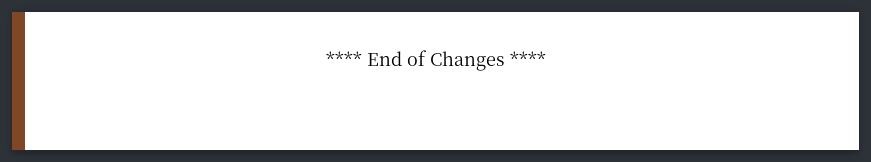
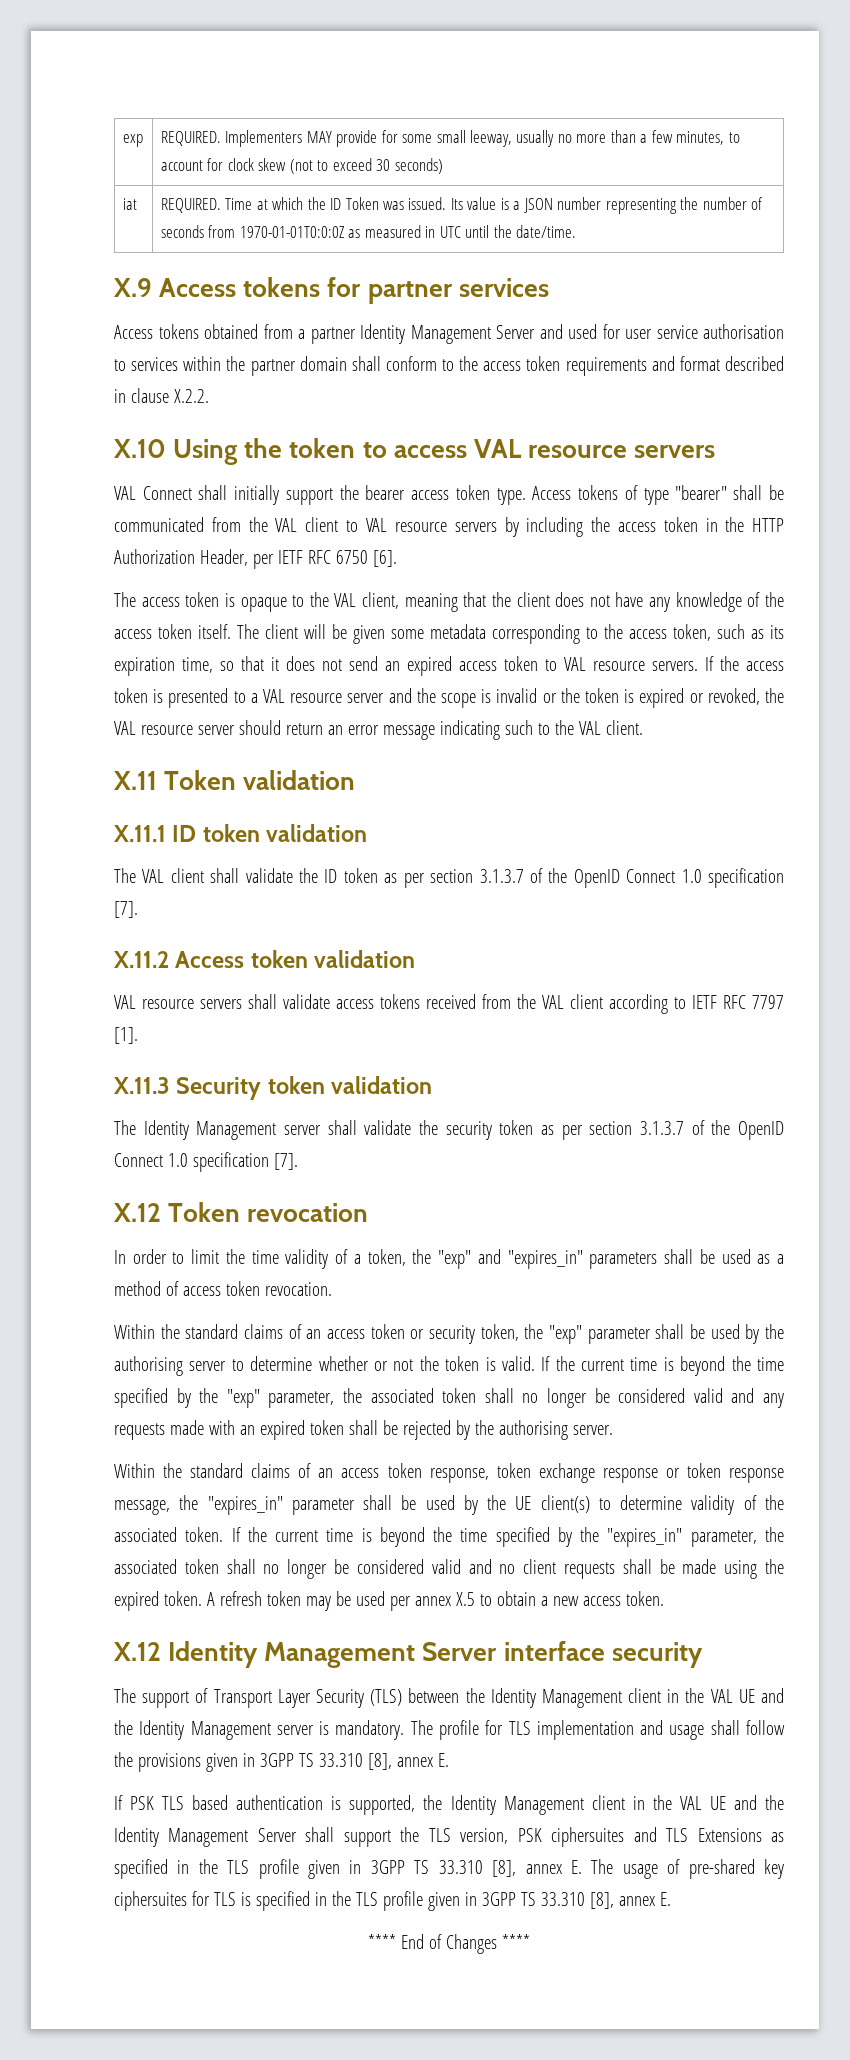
+ exp | REQUIRED. Implementers MAY provide for some small leeway, usually no more than a few minutes, to account for clock skew (not to exceed 30 seconds)
+ iat | REQUIRED. Time at which the ID Token was issued. Its value is a JSON number representing the number of seconds from 1970-01-01T0:0:0Z as measured in UTC until the date/time.
+ X.9 Access tokens for partner services
+ Access tokens obtained from a partner Identity Management Server and used for user service authorisation to services within the partner domain shall conform to the access token requirements and format described in clause X.2.2.
+ X.10 Using the token to access VAL resource servers
+ VAL Connect shall initially support the bearer access token type. Access tokens of type "bearer" shall be communicated from the VAL client to VAL resource servers by including the access token in the HTTP Authorization Header, per IETF RFC 6750 [6].
+ The access token is opaque to the VAL client, meaning that the client does not have any knowledge of the access token itself. The client will be given some metadata corresponding to the access token, such as its expiration time, so that it does not send an expired access token to VAL resource servers. If the access token is presented to a VAL resource server and the scope is invalid or the token is expired or revoked, the VAL resource server should return an error message indicating such to the VAL client.
+ X.11 Token validation
+ X.11.1 ID token validation
+ The VAL client shall validate the ID token as per section 3.1.3.7 of the OpenID Connect 1.0 specification [7].
+ X.11.2 Access token validation
+ VAL resource servers shall validate access tokens received from the VAL client according to IETF RFC 7797 [1].
+ X.11.3 Security token validation
+ The Identity Management server shall validate the security token as per section 3.1.3.7 of the OpenID Connect 1.0 specification [7].
+ X.12 Token revocation
+ In order to limit the time validity of a token, the "exp" and "expires_in" parameters shall be used as a method of access token revocation.
+ Within the standard claims of an access token or security token, the "exp" parameter shall be used by the authorising server to determine whether or not the token is valid. If the current time is beyond the time specified by the "exp" parameter, the associated token shall no longer be considered valid and any requests made with an expired token shall be rejected by the authorising server.
+ Within the standard claims of an access token response, token exchange response or token response message, the "expires_in" parameter shall be used by the UE client(s) to determine validity of the associated token. If the current time is beyond the time specified by the "expires_in" parameter, the associated token shall no longer be considered valid and no client requests shall be made using the expired token. A refresh token may be used per annex X.5 to obtain a new access token.
+ X.12 Identity Management Server interface security
+ The support of Transport Layer Security (TLS) between the Identity Management client in the VAL UE and the Identity Management server is mandatory. The profile for TLS implementation and usage shall follow the provisions given in 3GPP TS 33.310 [8], annex E.
+ If PSK TLS based authentication is supported, the Identity Management client in the VAL UE and the Identity Management Server shall support the TLS version, PSK ciphersuites and TLS Extensions as specified in the TLS profile given in 3GPP TS 33.310 [8], annex E. The usage of pre-shared key ciphersuites for TLS is specified in the TLS profile given in 3GPP TS 33.310 [8], annex E.

